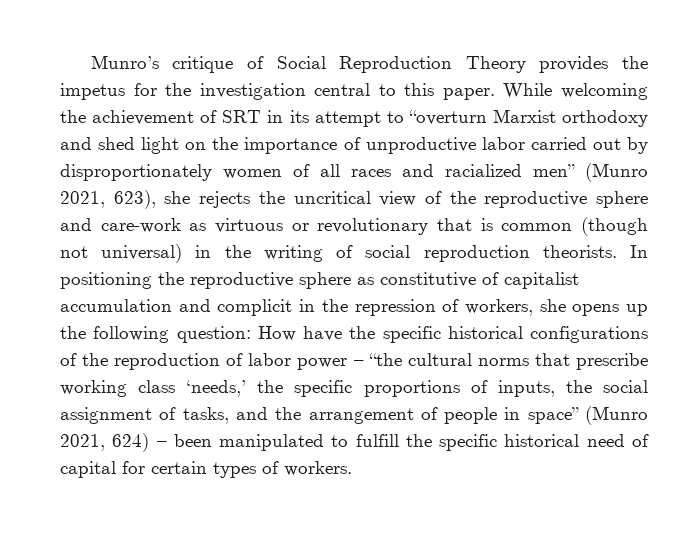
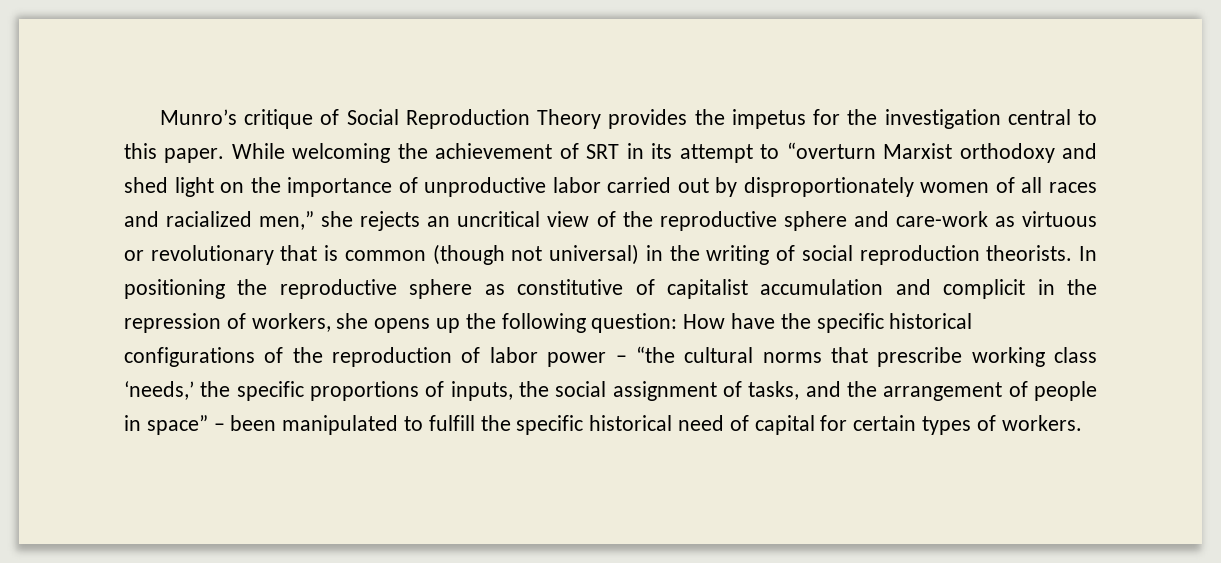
- While welcoming the achievement of SRT in its attempt to “overturn Marxist orthodoxy and shed light on the importance of unproductive labor carried out by disproportionately women of all races and racialized men” (Munro 2021, 623), she rejects the uncritical view of the reproductive sphere and care-work as virtuous or revolutionary that is common (though not universal) in the writing of social reproduction theorists.
+ While welcoming the achievement of SRT in its attempt to “overturn Marxist orthodoxy and shed light on the importance of unproductive labor carried out by disproportionately women of all races and racialized men,” she rejects an uncritical view of the reproductive sphere and care-work as virtuous or revolutionary that is common (though not universal) in the writing of social reproduction theorists.
- How have the specific historical configurations of the reproduction of labor power – “the cultural norms that prescribe working class ‘needs,’ the specific proportions of inputs, the social assignment of tasks, and the arrangement of people in space” (Munro 2021, 624) – been manipulated to fulfill the specific historical need of capital for certain types of workers.
+ How have the specific historical configurations of the reproduction of labor power – “the cultural norms that prescribe working class ‘needs,’ the specific proportions of inputs, the social assignment of tasks, and the arrangement of people in space” – been manipulated to fulfill the specific historical need of capital for certain types of workers.

